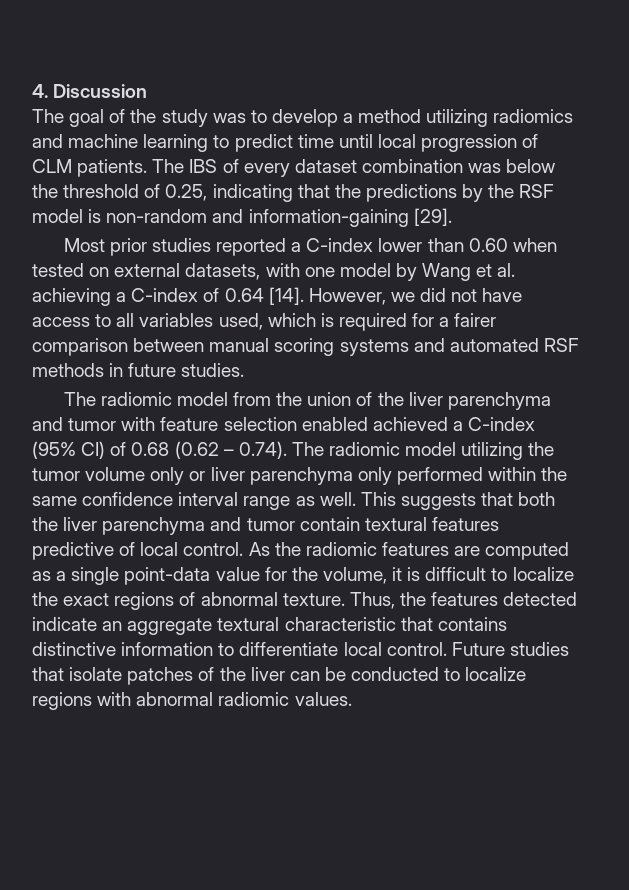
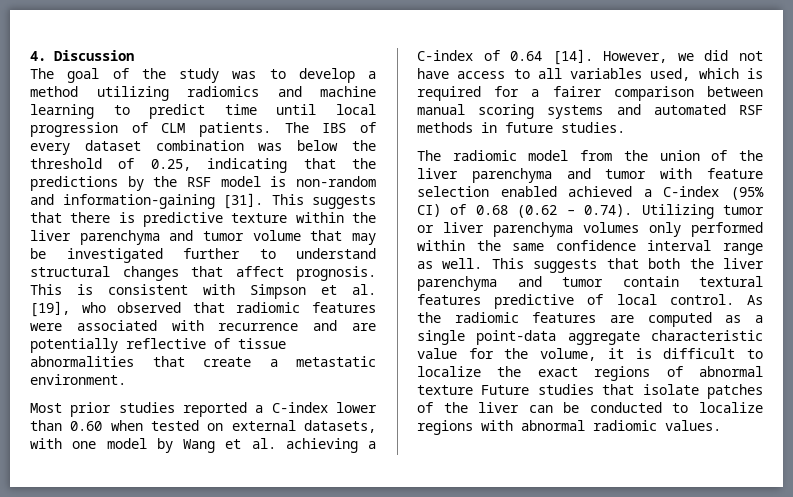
- The IBS of every dataset combination was below the threshold of 0.25, indicating that the predictions by the RSF model is non-random and information-gaining [29].
+ The IBS of every dataset combination was below the threshold of 0.25, indicating that the predictions by the RSF model is non-random and information-gaining [31]. This suggests that there is predictive texture within the liver parenchyma and tumor volume that may be investigated further to understand structural changes that affect prognosis. This is consistent with Simpson et al. [19], who observed that radiomic features were associated with recurrence and are potentially reflective of tissue abnormalities that create a metastatic environment.
- The radiomic model from the union of the liver parenchyma and tumor with feature selection enabled achieved a C-index (95% CI) of 0.68 (0.62 – 0.74). The radiomic model utilizing the tumor volume only or liver parenchyma only performed within the same confidence interval range as well.
+ The radiomic model from the union of the liver parenchyma and tumor with feature selection enabled achieved a C-index (95% CI) of 0.68 (0.62 – 0.74). Utilizing tumor or liver parenchyma volumes only performed within the same confidence interval range as well.
- As the radiomic features are computed as a single point-data value for the volume, it is difficult to localize the exact regions of abnormal texture. Thus, the features detected indicate an aggregate textural characteristic that contains distinctive information to differentiate local control. Future studies that isolate patches of the liver can be conducted to localize regions with abnormal radiomic values.
+ As the radiomic features are computed as a single point-data aggregate characteristic value for the volume, it is difficult to localize the exact regions of abnormal texture Future studies that isolate patches of the liver can be conducted to localize regions with abnormal radiomic values.

